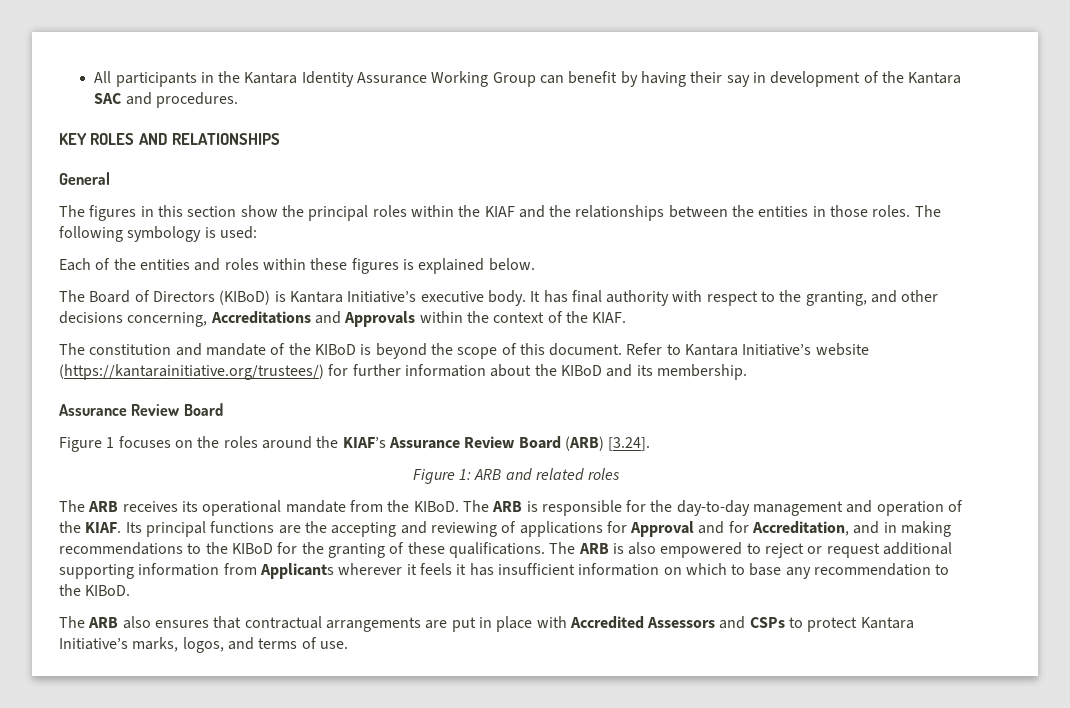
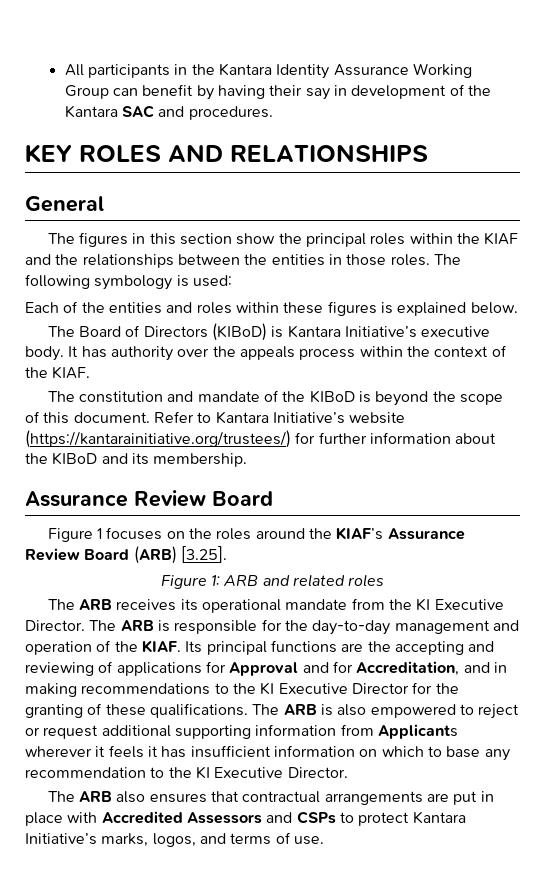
- It has final authority with respect to the granting, and other decisions concerning, Accreditations and Approvals within the context of the KIAF.
+ It has authority over the appeals process within the context of the KIAF.
- Figure 1 focuses on the roles around the KIAF’s Assurance Review Board (ARB) [3.24].
+ Figure 1 focuses on the roles around the KIAF’s Assurance Review Board (ARB) [3.25].
- The ARB receives its operational mandate from the KIBoD.
+ The ARB receives its operational mandate from the KI Executive Director.
- Its principal functions are the accepting and reviewing of applications for Approval and for Accreditation, and in making recommendations to the KIBoD for the granting of these qualifications.
+ Its principal functions are the accepting and reviewing of applications for Approval and for Accreditation, and in making recommendations to the KI Executive Director for the granting of these qualifications.
- The ARB is also empowered to reject or request additional supporting information from Applicants wherever it feels it has insufficient information on which to base any recommendation to the KIBoD.
+ The ARB is also empowered to reject or request additional supporting information from Applicants wherever it feels it has insufficient information on which to base any recommendation to the KI Executive Director.

